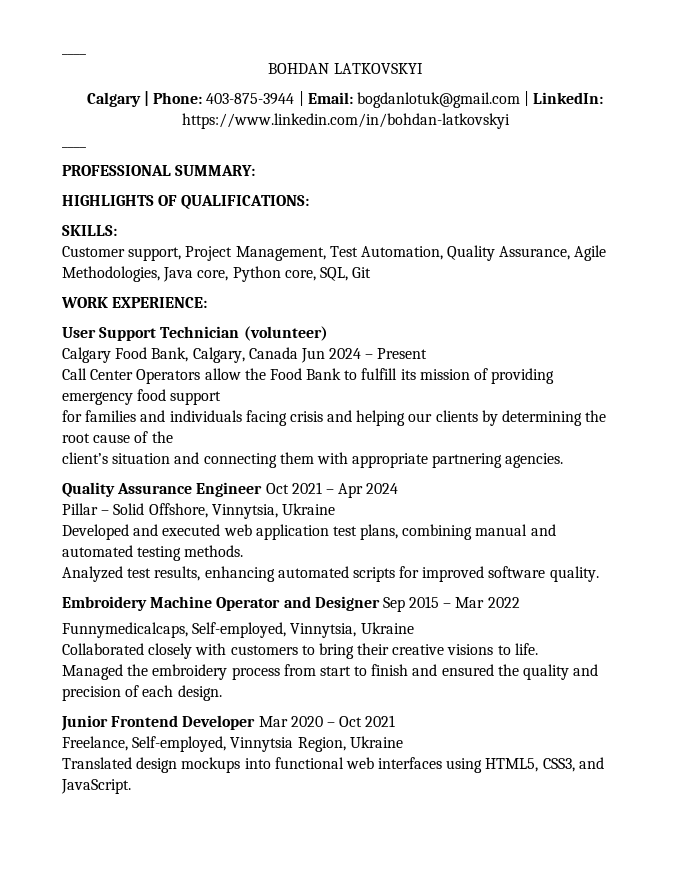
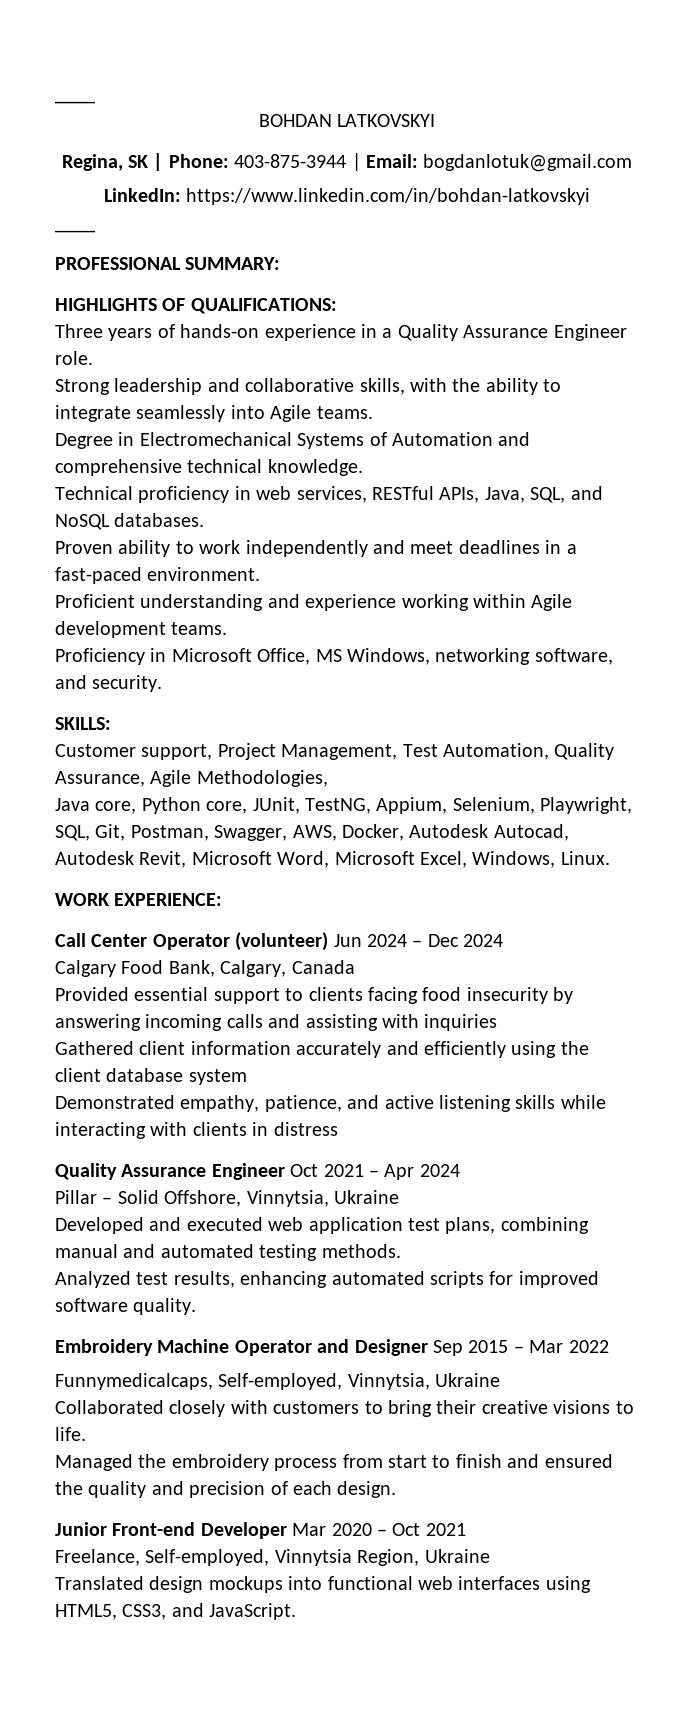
- Calgary | Phone: 403-875-3944 | Email: bogdanlotuk@gmail.com | LinkedIn: https://www.linkedin.com/in/bohdan-latkovskyi
+ Regina, SK | Phone: 403-875-3944 | Email: bogdanlotuk@gmail.com
+ LinkedIn: https://www.linkedin.com/in/bohdan-latkovskyi
+ Three years of hands-on experience in a Quality Assurance Engineer role.
+ Strong leadership and collaborative skills, with the ability to integrate seamlessly into Agile teams.
+ Degree in Electromechanical Systems of Automation and comprehensive technical knowledge.
+ Technical proficiency in web services, RESTful APIs, Java, SQL, and NoSQL databases.
+ Proven ability to work independently and meet deadlines in a fast-paced environment.
+ Proficient understanding and experience working within Agile development teams.
+ Proficiency in Microsoft Office, MS Windows, networking software, and security.
- Customer support, Project Management, Test Automation, Quality Assurance, Agile Methodologies, Java core, Python core, SQL, Git
+ Customer support, Project Management, Test Automation, Quality Assurance, Agile Methodologies,
+ Java core, Python core, JUnit, TestNG, Appium, Selenium, Playwright, SQL, Git, Postman, Swagger, AWS, Docker, Autodesk Autocad, Autodesk Revit, Microsoft Word, Microsoft Excel, Windows, Linux.
  WORK EXPERIENCE:
- User Support Technician (volunteer)
+ Call Center Operator (volunteer) Jun 2024 – Dec 2024
- Calgary Food Bank, Calgary, Canada Jun 2024 – Present
- Call Center Operators allow the Food Bank to fulfill its mission of providing emergency food support
- for families and individuals facing crisis and helping our clients by determining the root cause of the
- client’s situation and connecting them with appropriate partnering agencies.
+ Calgary Food Bank, Calgary, Canada
+ Provided essential support to clients facing food insecurity by answering incoming calls and assisting with inquiries
+ Gathered client information accurately and efficiently using the client database system
+ Demonstrated empathy, patience, and active listening skills while interacting with clients in distress
- Junior Frontend Developer Mar 2020 – Oct 2021
+ Junior Front-end Developer Mar 2020 – Oct 2021

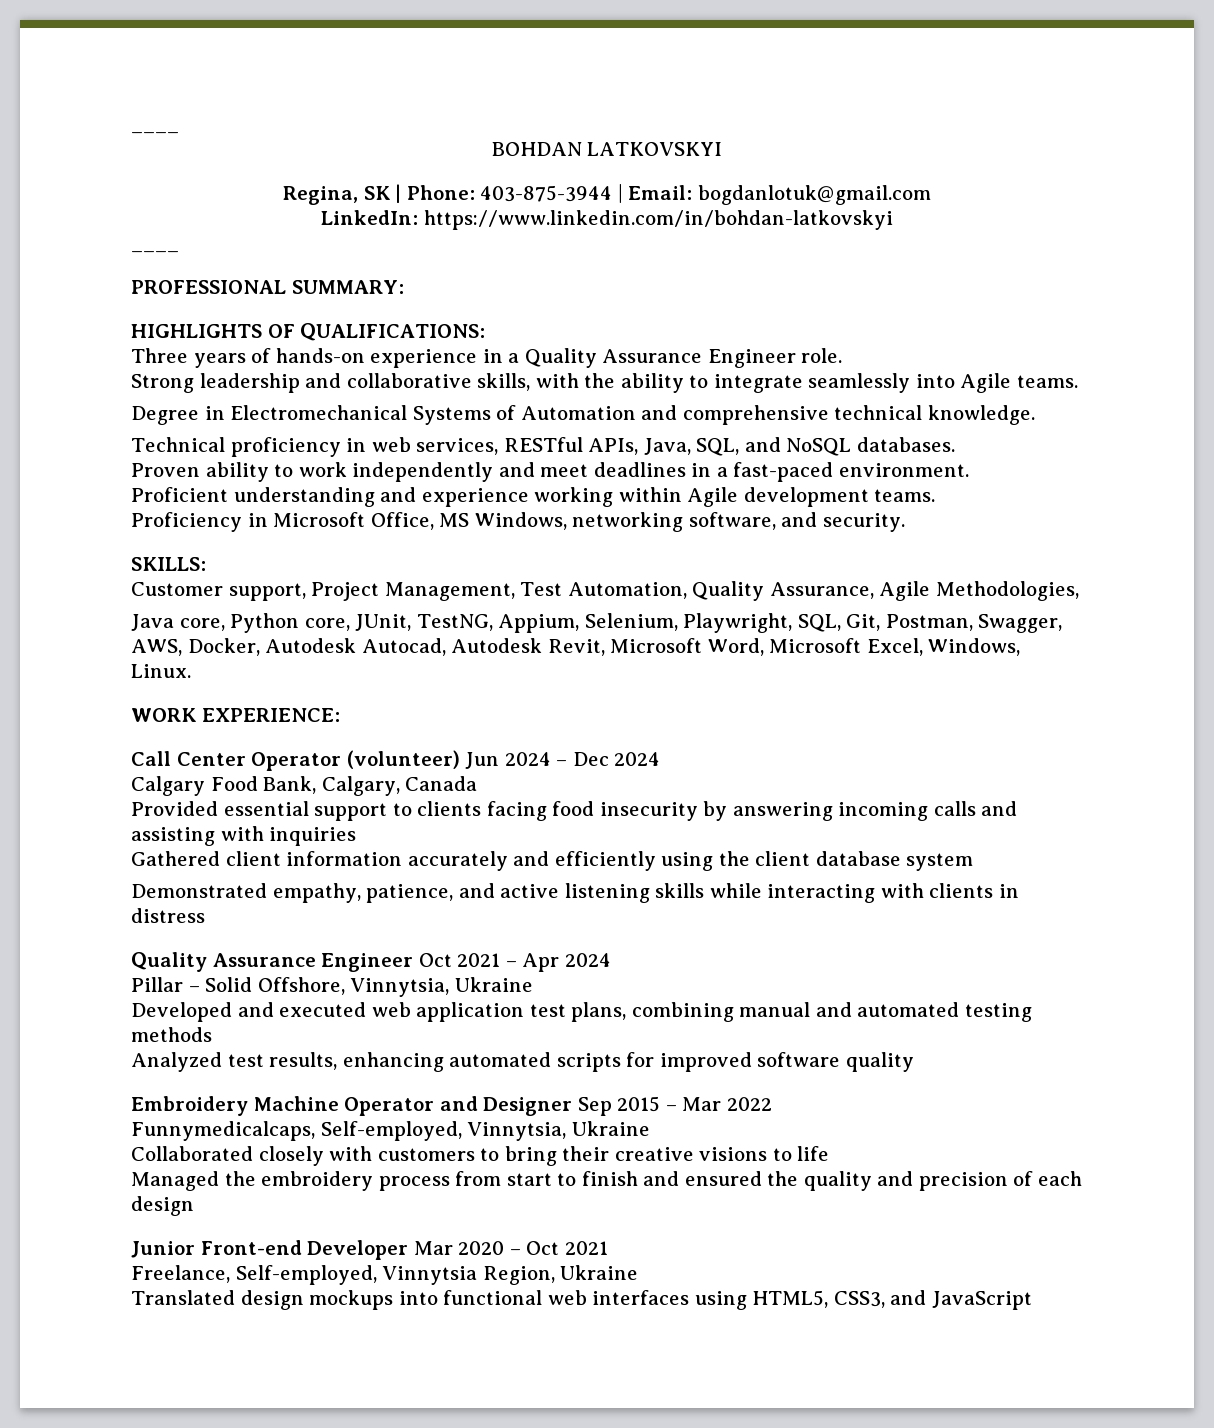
- Developed and executed web application test plans, combining manual and automated testing methods.
+ Developed and executed web application test plans, combining manual and automated testing methods
- Analyzed test results, enhancing automated scripts for improved software quality.
+ Analyzed test results, enhancing automated scripts for improved software quality
- Collaborated closely with customers to bring their creative visions to life.
+ Collaborated closely with customers to bring their creative visions to life
- Managed the embroidery process from start to finish and ensured the quality and precision of each design.
+ Managed the embroidery process from start to finish and ensured the quality and precision of each design
- Translated design mockups into functional web interfaces using HTML5, CSS3, and JavaScript.
+ Translated design mockups into functional web interfaces using HTML5, CSS3, and JavaScript

